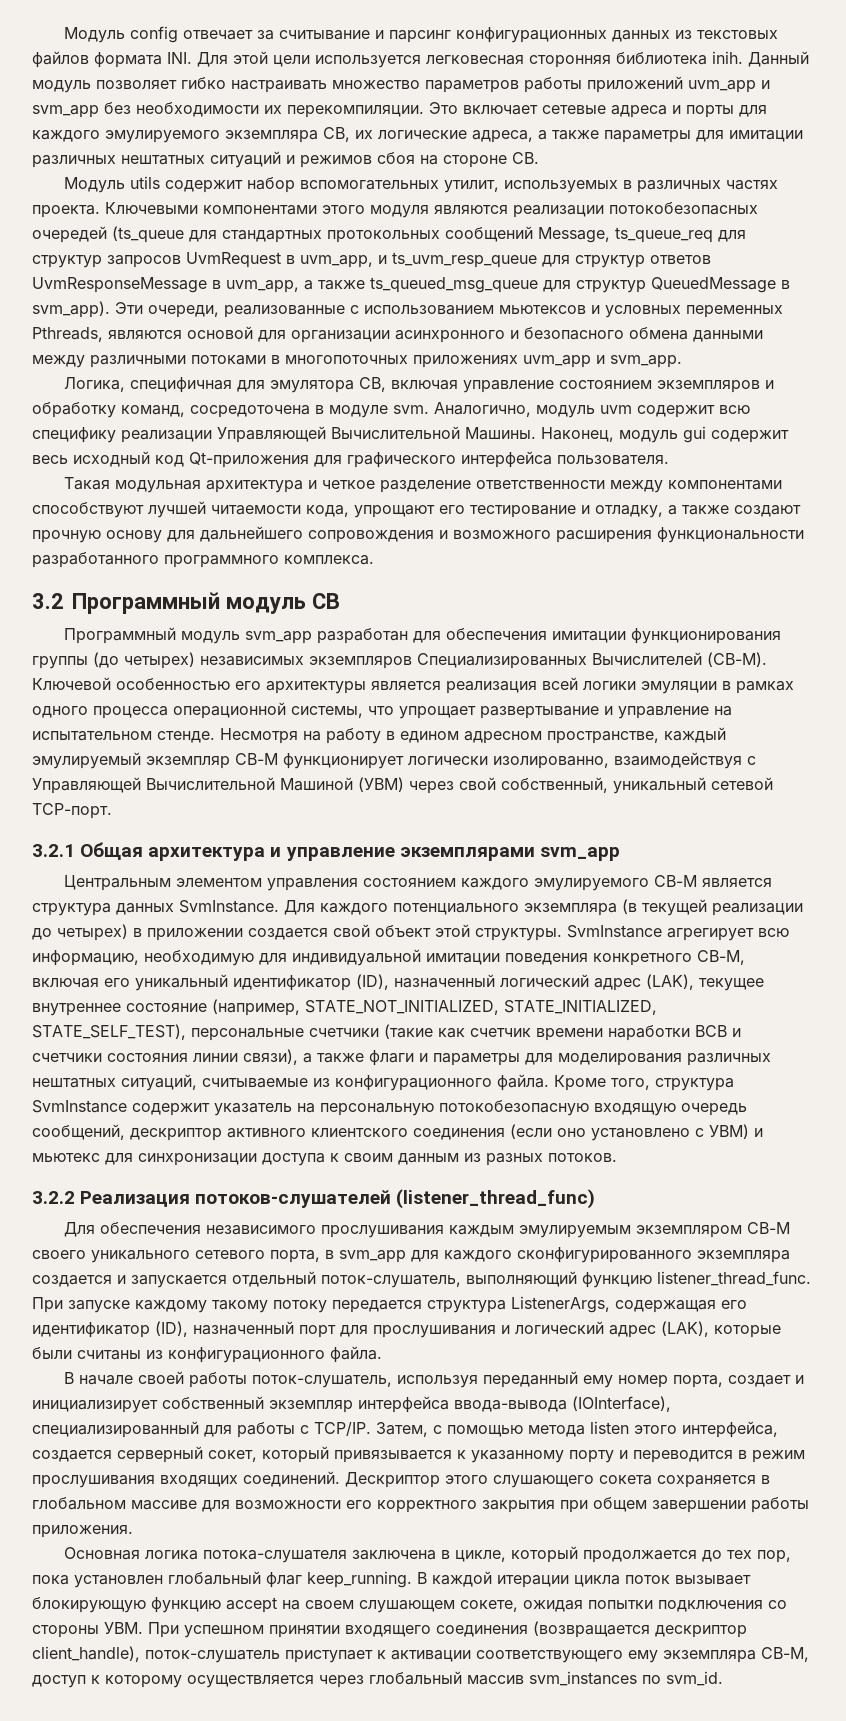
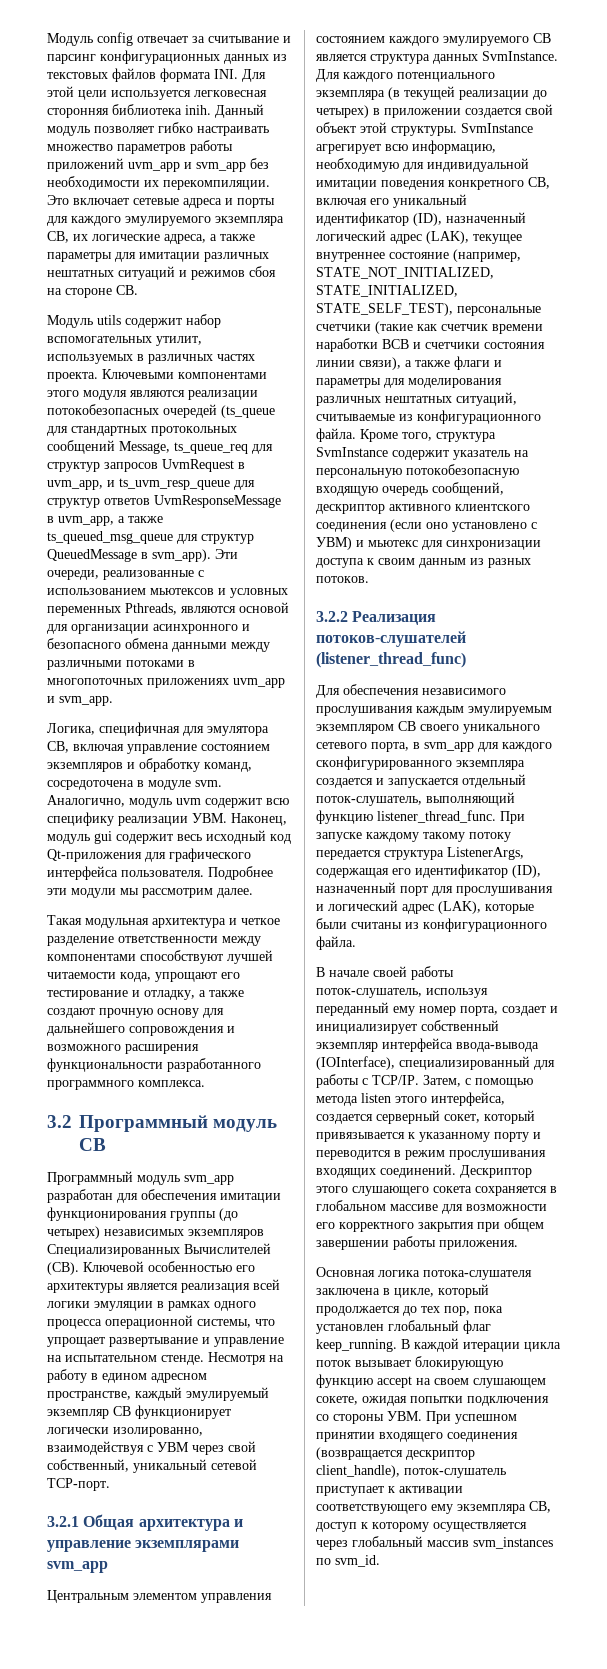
- Аналогично, модуль uvm содержит всю специфику реализации Управляющей Вычислительной Машины. Наконец, модуль gui содержит весь исходный код Qt-приложения для графического интерфейса пользователя.
+ Аналогично, модуль uvm содержит всю специфику реализации УВМ. Наконец, модуль gui содержит весь исходный код Qt-приложения для графического интерфейса пользователя. Подробнее эти модули мы рассмотрим далее.
- Программный модуль svm_app разработан для обеспечения имитации функционирования группы (до четырех) независимых экземпляров Специализированных Вычислителей (СВ-М). Ключевой особенностью его архитектуры является реализация всей логики эмуляции в рамках одного процесса операционной системы, что упрощает развертывание и управление на испытательном стенде.
+ Программный модуль svm_app разработан для обеспечения имитации функционирования группы (до четырех) независимых экземпляров Специализированных Вычислителей (СВ). Ключевой особенностью его архитектуры является реализация всей логики эмуляции в рамках одного процесса операционной системы, что упрощает развертывание и управление на испытательном стенде.
- Несмотря на работу в едином адресном пространстве, каждый эмулируемый экземпляр СВ-М функционирует логически изолированно, взаимодействуя с Управляющей Вычислительной Машиной (УВМ) через свой собственный, уникальный сетевой TCP-порт.
+ Несмотря на работу в едином адресном пространстве, каждый эмулируемый экземпляр СВ функционирует логически изолированно, взаимодействуя с УВМ через свой собственный, уникальный сетевой TCP-порт.
- Центральным элементом управления состоянием каждого эмулируемого СВ-М является структура данных SvmInstance.
+ Центральным элементом управления состоянием каждого эмулируемого СВ является структура данных SvmInstance.
- SvmInstance агрегирует всю информацию, необходимую для индивидуальной имитации поведения конкретного СВ-М, включая его уникальный идентификатор (ID), назначенный логический адрес (LAK), текущее внутреннее состояние (например, STATE_NOT_INITIALIZED, STATE_INITIALIZED, STATE_SELF_TEST), персональные счетчики (такие как счетчик времени наработки BCB и счетчики состояния линии связи), а также флаги и параметры для моделирования различных нештатных ситуаций, считываемые из конфигурационного файла.
+ SvmInstance агрегирует всю информацию, необходимую для индивидуальной имитации поведения конкретного СВ, включая его уникальный идентификатор (ID), назначенный логический адрес (LAK), текущее внутреннее состояние (например, STATE_NOT_INITIALIZED, STATE_INITIALIZED, STATE_SELF_TEST), персональные счетчики (такие как счетчик времени наработки BCB и счетчики состояния линии связи), а также флаги и параметры для моделирования различных нештатных ситуаций, считываемые из конфигурационного файла.
- Для обеспечения независимого прослушивания каждым эмулируемым экземпляром СВ-М своего уникального сетевого порта, в svm_app для каждого сконфигурированного экземпляра создается и запускается отдельный поток-слушатель, выполняющий функцию listener_thread_func.
+ Для обеспечения независимого прослушивания каждым эмулируемым экземпляром СВ своего уникального сетевого порта, в svm_app для каждого сконфигурированного экземпляра создается и запускается отдельный поток-слушатель, выполняющий функцию listener_thread_func.
- В каждой итерации цикла поток вызывает блокирующую функцию accept на своем слушающем сокете, ожидая попытки подключения со стороны УВМ. При успешном принятии входящего соединения (возвращается дескриптор client_handle), поток-слушатель приступает к активации соответствующего ему экземпляра СВ-М, доступ к которому осуществляется через глобальный массив svm_instances по svm_id.
+ В каждой итерации цикла поток вызывает блокирующую функцию accept на своем слушающем сокете, ожидая попытки подключения со стороны УВМ. При успешном принятии входящего соединения (возвращается дескриптор client_handle), поток-слушатель приступает к активации соответствующего ему экземпляра СВ, доступ к которому осуществляется через глобальный массив svm_instances по svm_id.

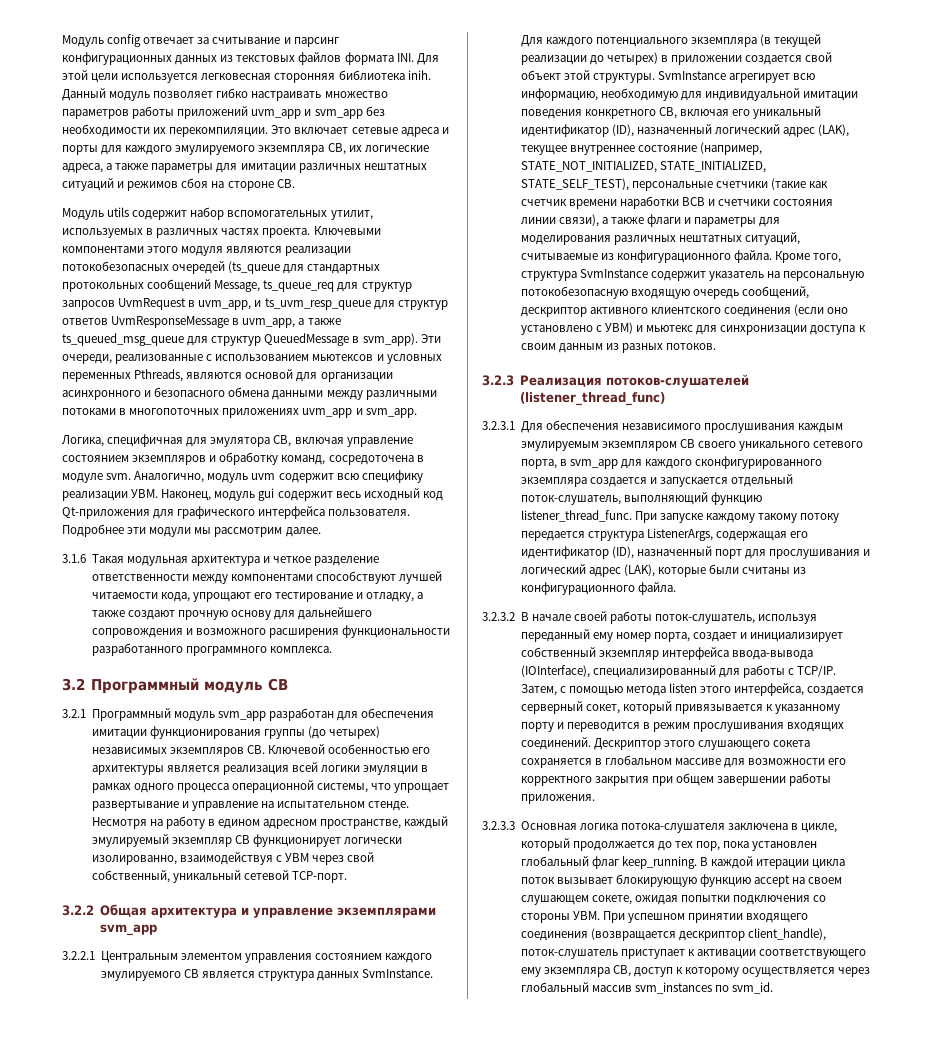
- Такая модульная архитектура и четкое разделение ответственности между компонентами способствуют лучшей читаемости кода, упрощают его тестирование и отладку, а также создают прочную основу для дальнейшего сопровождения и возможного расширения функциональности разработанного программного комплекса.
+ 3.1.6 Такая модульная архитектура и четкое разделение ответственности между компонентами способствуют лучшей читаемости кода, упрощают его тестирование и отладку, а также создают прочную основу для дальнейшего сопровождения и возможного расширения функциональности разработанного программного комплекса.
- Программный модуль svm_app разработан для обеспечения имитации функционирования группы (до четырех) независимых экземпляров Специализированных Вычислителей (СВ). Ключевой особенностью его архитектуры является реализация всей логики эмуляции в рамках одного процесса операционной системы, что упрощает развертывание и управление на испытательном стенде.
+ 3.2.1 Программный модуль svm_app разработан для обеспечения имитации функционирования группы (до четырех) независимых экземпляров СВ. Ключевой особенностью его архитектуры является реализация всей логики эмуляции в рамках одного процесса операционной системы, что упрощает развертывание и управление на испытательном стенде.
- 3.2.1 Общая архитектура и управление экземплярами svm_app
+ 3.2.2 Общая архитектура и управление экземплярами svm_app
- Центральным элементом управления состоянием каждого эмулируемого СВ является структура данных SvmInstance.
+ 3.2.2.1 Центральным элементом управления состоянием каждого эмулируемого СВ является структура данных SvmInstance.
- 3.2.2 Реализация потоков-слушателей (listener_thread_func)
+ 3.2.3 Реализация потоков-слушателей (listener_thread_func)
- Для обеспечения независимого прослушивания каждым эмулируемым экземпляром СВ своего уникального сетевого порта, в svm_app для каждого сконфигурированного экземпляра создается и запускается отдельный поток-слушатель, выполняющий функцию listener_thread_func.
+ 3.2.3.1 Для обеспечения независимого прослушивания каждым эмулируемым экземпляром СВ своего уникального сетевого порта, в svm_app для каждого сконфигурированного экземпляра создается и запускается отдельный поток-слушатель, выполняющий функцию listener_thread_func.
- В начале своей работы поток-слушатель, используя переданный ему номер порта, создает и инициализирует собственный экземпляр интерфейса ввода-вывода (IOInterface), специализированный для работы с TCP/IP.
+ 3.2.3.2 В начале своей работы поток-слушатель, используя переданный ему номер порта, создает и инициализирует собственный экземпляр интерфейса ввода-вывода (IOInterface), специализированный для работы с TCP/IP.
- Основная логика потока-слушателя заключена в цикле, который продолжается до тех пор, пока установлен глобальный флаг keep_running.
+ 3.2.3.3 Основная логика потока-слушателя заключена в цикле, который продолжается до тех пор, пока установлен глобальный флаг keep_running.

